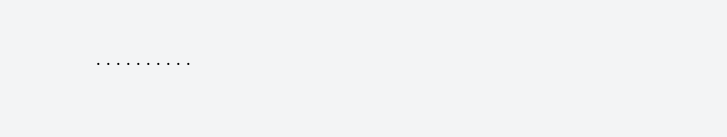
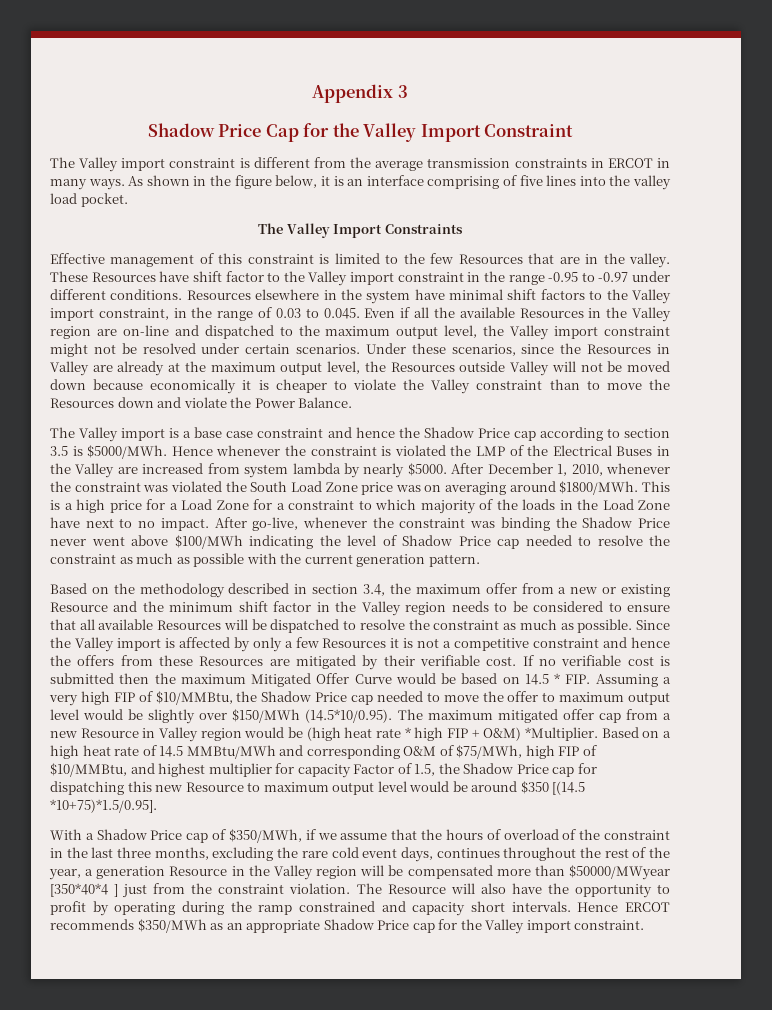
- . . . . . . . . . .
+ Appendix 3
+ Shadow Price Cap for the Valley Import Constraint
+ The Valley import constraint is different from the average transmission constraints in ERCOT in many ways. As shown in the figure below, it is an interface comprising of five lines into the valley load pocket.
+ The Valley Import Constraints
+ Effective management of this constraint is limited to the few Resources that are in the valley. These Resources have shift factor to the Valley import constraint in the range -0.95 to -0.97 under different conditions. Resources elsewhere in the system have minimal shift factors to the Valley import constraint, in the range of 0.03 to 0.045. Even if all the available Resources in the Valley region are on-line and dispatched to the maximum output level, the Valley import constraint might not be resolved under certain scenarios. Under these scenarios, since the Resources in Valley are already at the maximum output level, the Resources outside Valley will not be moved down because economically it is cheaper to violate the Valley constraint than to move the Resources down and violate the Power Balance.
+ The Valley import is a base case constraint and hence the Shadow Price cap according to section 3.5 is $5000/MWh. Hence whenever the constraint is violated the LMP of the Electrical Buses in the Valley are increased from system lambda by nearly $5000. After December 1, 2010, whenever the constraint was violated the South Load Zone price was on averaging around $1800/MWh. This is a high price for a Load Zone for a constraint to which majority of the loads in the Load Zone have next to no impact. After go-live, whenever the constraint was binding the Shadow Price never went above $100/MWh indicating the level of Shadow Price cap needed to resolve the constraint as much as possible with the current generation pattern.
+ Based on the methodology described in section 3.4, the maximum offer from a new or existing Resource and the minimum shift factor in the Valley region needs to be considered to ensure that all available Resources will be dispatched to resolve the constraint as much as possible. Since the Valley import is affected by only a few Resources it is not a competitive constraint and hence the offers from these Resources are mitigated by their verifiable cost. If no verifiable cost is submitted then the maximum Mitigated Offer Curve would be based on 14.5 * FIP. Assuming a very high FIP of $10/MMBtu, the Shadow Price cap needed to move the offer to maximum output level would be slightly over $150/MWh (14.5*10/0.95). The maximum mitigated offer cap from a new Resource in Valley region would be (high heat rate * high FIP + O&M) *Multiplier. Based on a high heat rate of 14.5 MMBtu/MWh and corresponding O&M of $75/MWh, high FIP of $10/MMBtu, and highest multiplier for capacity Factor of 1.5, the Shadow Price cap for dispatching this new Resource to maximum output level would be around $350 [(14.5 *10+75)*1.5/0.95].
+ With a Shadow Price cap of $350/MWh, if we assume that the hours of overload of the constraint in the last three months, excluding the rare cold event days, continues throughout the rest of the year, a generation Resource in the Valley region will be compensated more than $50000/MWyear [350*40*4 ] just from the constraint violation. The Resource will also have the opportunity to profit by operating during the ramp constrained and capacity short intervals. Hence ERCOT recommends $350/MWh as an appropriate Shadow Price cap for the Valley import constraint.

